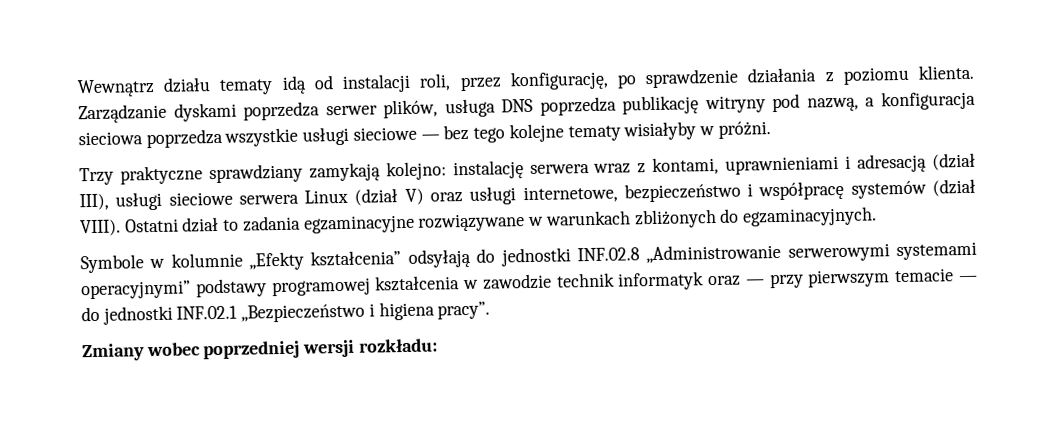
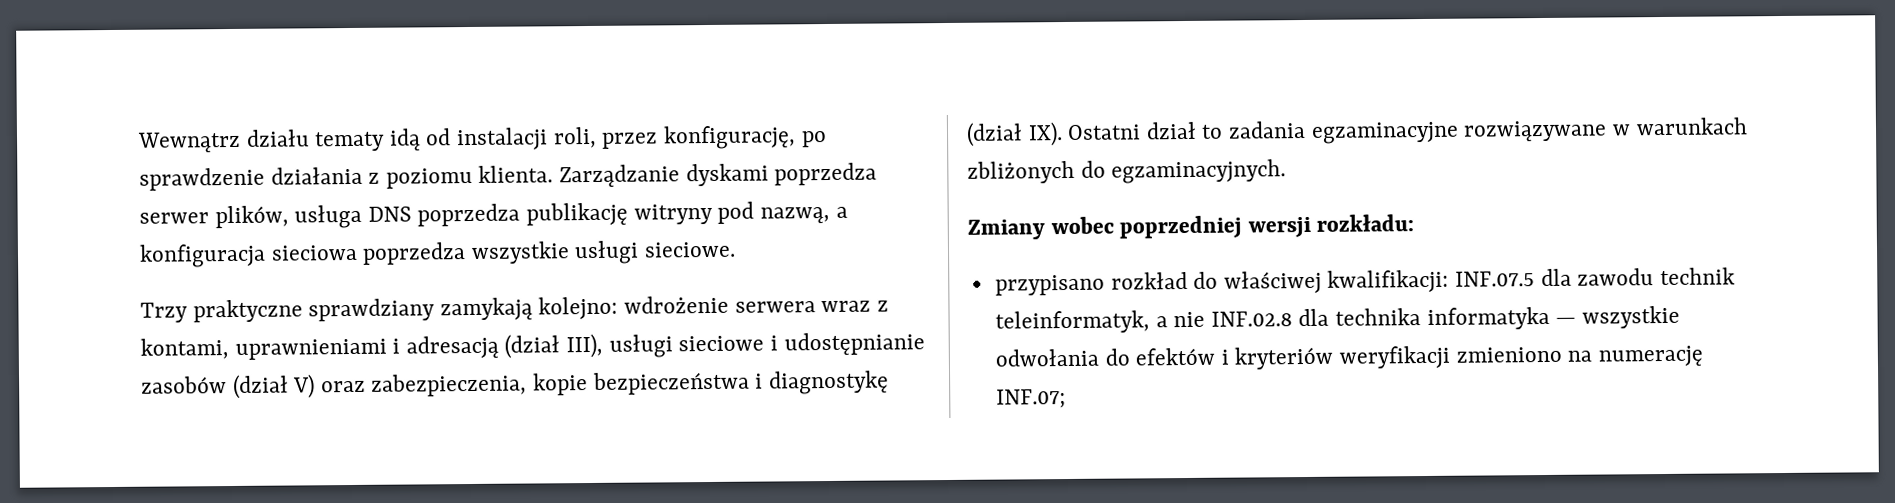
- Zarządzanie dyskami poprzedza serwer plików, usługa DNS poprzedza publikację witryny pod nazwą, a konfiguracja sieciowa poprzedza wszystkie usługi sieciowe — bez tego kolejne tematy wisiałyby w próżni.
+ Zarządzanie dyskami poprzedza serwer plików, usługa DNS poprzedza publikację witryny pod nazwą, a konfiguracja sieciowa poprzedza wszystkie usługi sieciowe.
- Trzy praktyczne sprawdziany zamykają kolejno: instalację serwera wraz z kontami, uprawnieniami i adresacją (dział III), usługi sieciowe serwera Linux (dział V) oraz usługi internetowe, bezpieczeństwo i współpracę systemów (dział VIII). Ostatni dział to zadania egzaminacyjne rozwiązywane w warunkach zbliżonych do egzaminacyjnych.
+ Trzy praktyczne sprawdziany zamykają kolejno: wdrożenie serwera wraz z kontami, uprawnieniami i adresacją (dział III), usługi sieciowe i udostępnianie zasobów (dział V) oraz zabezpieczenia, kopie bezpieczeństwa i diagnostykę (dział IX). Ostatni dział to zadania egzaminacyjne rozwiązywane w warunkach zbliżonych do egzaminacyjnych.
- Symbole w kolumnie „Efekty kształcenia” odsyłają do jednostki INF.02.8 „Administrowanie serwerowymi systemami operacyjnymi” podstawy programowej kształcenia w zawodzie technik informatyk oraz — przy pierwszym temacie — do jednostki INF.02.1 „Bezpieczeństwo i higiena pracy”.
+ przypisano rozkład do właściwej kwalifikacji: INF.07.5 dla zawodu technik teleinformatyk, a nie INF.02.8 dla technika informatyka — wszystkie odwołania do efektów i kryteriów weryfikacji zmieniono na numerację INF.07;

